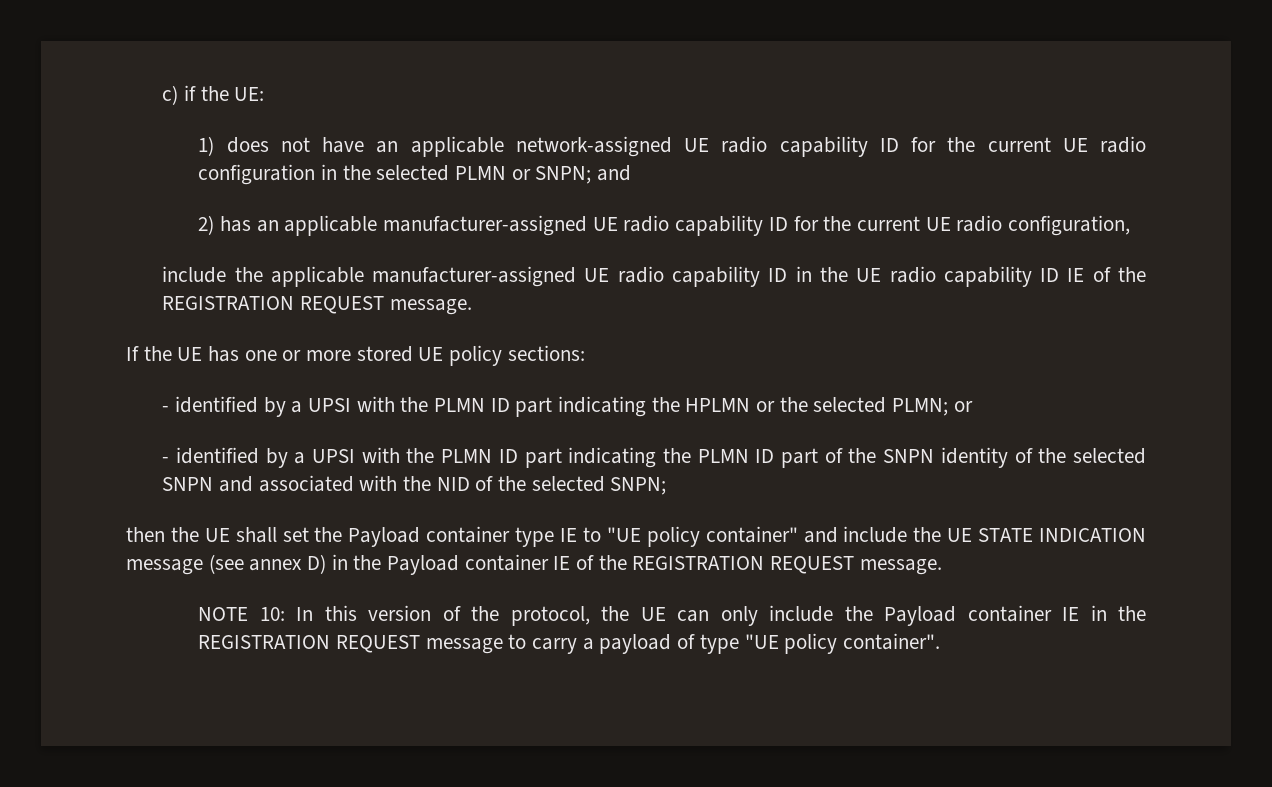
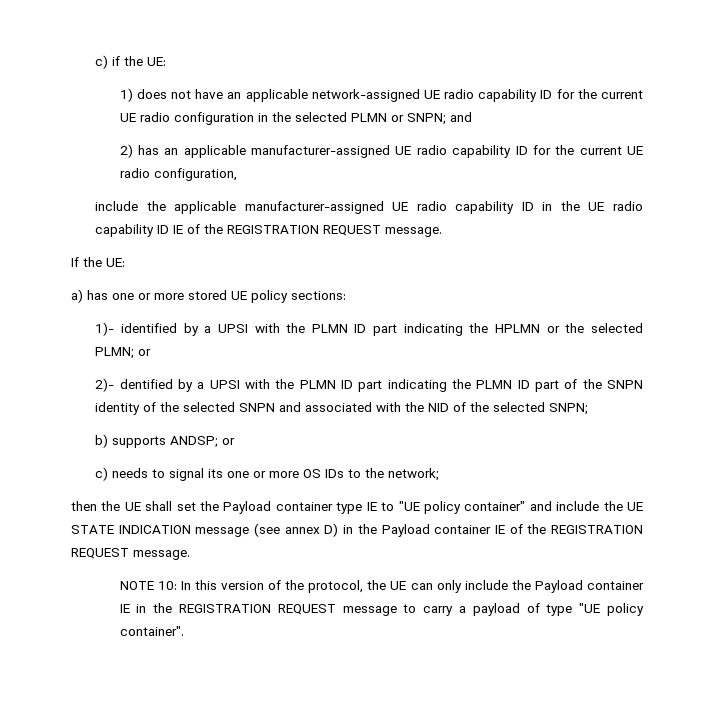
- If the UE has one or more stored UE policy sections:
+ If the UE:
+ a) has one or more stored UE policy sections:
- - identified by a UPSI with the PLMN ID part indicating the HPLMN or the selected PLMN; or
+ 1)- identified by a UPSI with the PLMN ID part indicating the HPLMN or the selected PLMN; or
- - identified by a UPSI with the PLMN ID part indicating the PLMN ID part of the SNPN identity of the selected SNPN and associated with the NID of the selected SNPN;
+ 2)- dentified by a UPSI with the PLMN ID part indicating the PLMN ID part of the SNPN identity of the selected SNPN and associated with the NID of the selected SNPN;
+ b) supports ANDSP; or
+ c) needs to signal its one or more OS IDs to the network;

